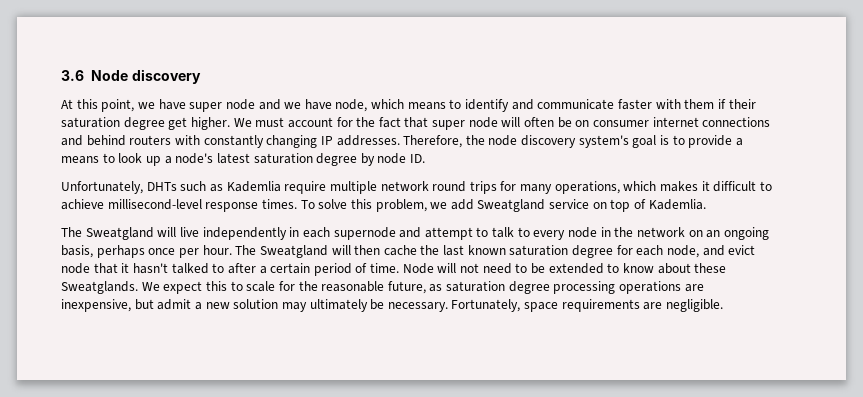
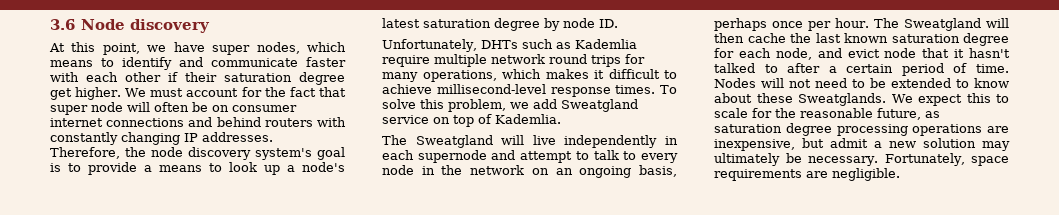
- At this point, we have super node and we have node, which means to identify and communicate faster with them if their saturation degree get higher.
+ At this point, we have super nodes, which means to identify and communicate faster with each other if their saturation degree get higher.
- Node will not need to be extended to know about these Sweatglands.
+ Nodes will not need to be extended to know about these Sweatglands.

